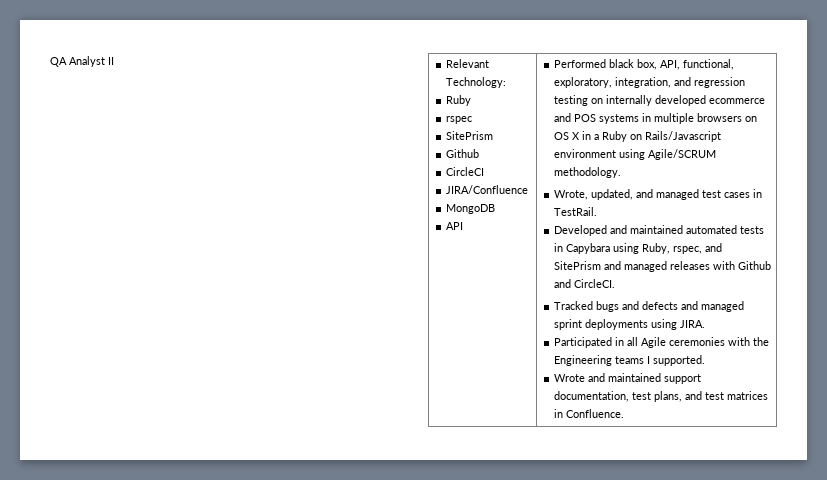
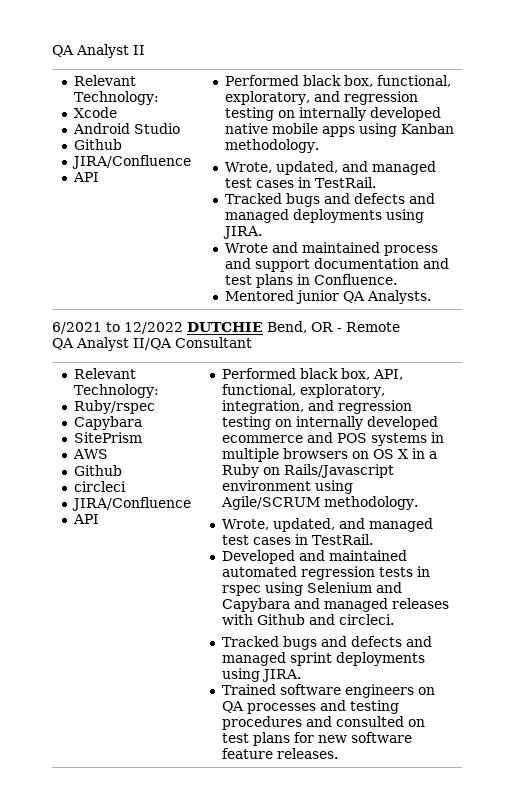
  QA Analyst II
  Relevant Technology:
- Ruby
- rspec
+ Xcode
+ Android Studio
+ Github
+ JIRA/Confluence
+ API | Performed black box, functional, exploratory, and regression testing on internally developed native mobile apps using Kanban methodology.
+ Wrote, updated, and managed test cases in TestRail.
+ Tracked bugs and defects and managed deployments using JIRA.
+ Wrote and maintained process and support documentation and test plans in Confluence.
+ Mentored junior QA Analysts.
+ 6/2021 to 12/2022 DUTCHIE Bend, OR - Remote
+ QA Analyst II/QA Consultant
+ Relevant Technology:
+ Ruby/rspec
+ Capybara
  SitePrism
+ AWS
  Github
- CircleCI
+ circleci
  JIRA/Confluence
- MongoDB
- Developed and maintained automated tests in Capybara using Ruby, rspec, and SitePrism and managed releases with Github and CircleCI.
+ Developed and maintained automated regression tests in rspec using Selenium and Capybara and managed releases with Github and circleci.
- Participated in all Agile ceremonies with the Engineering teams I supported.
- Wrote and maintained support documentation, test plans, and test matrices in Confluence.
+ Trained software engineers on QA processes and testing procedures and consulted on test plans for new software feature releases.

